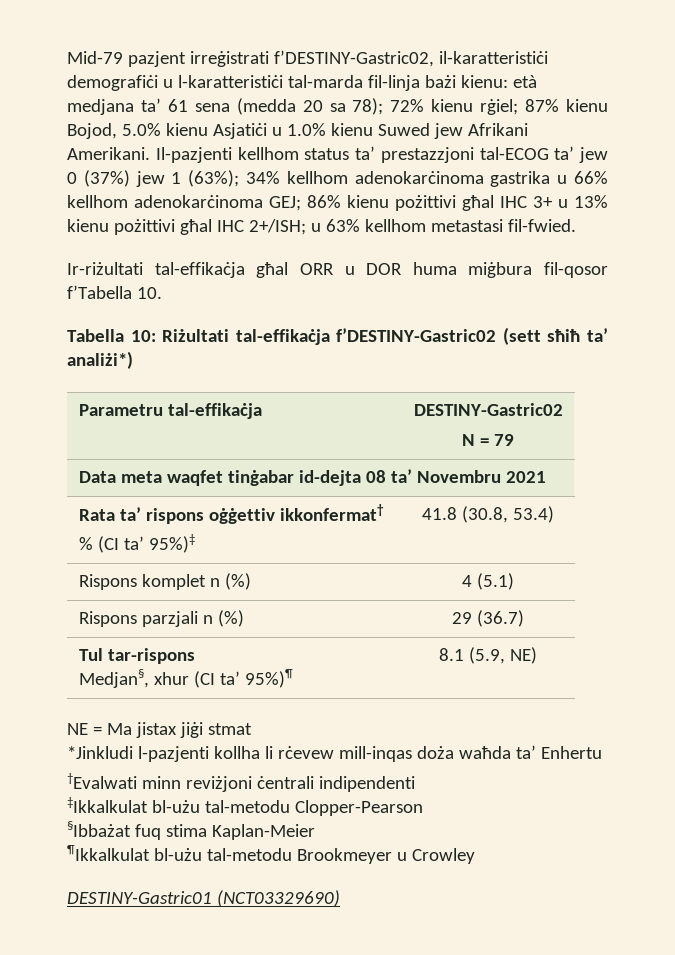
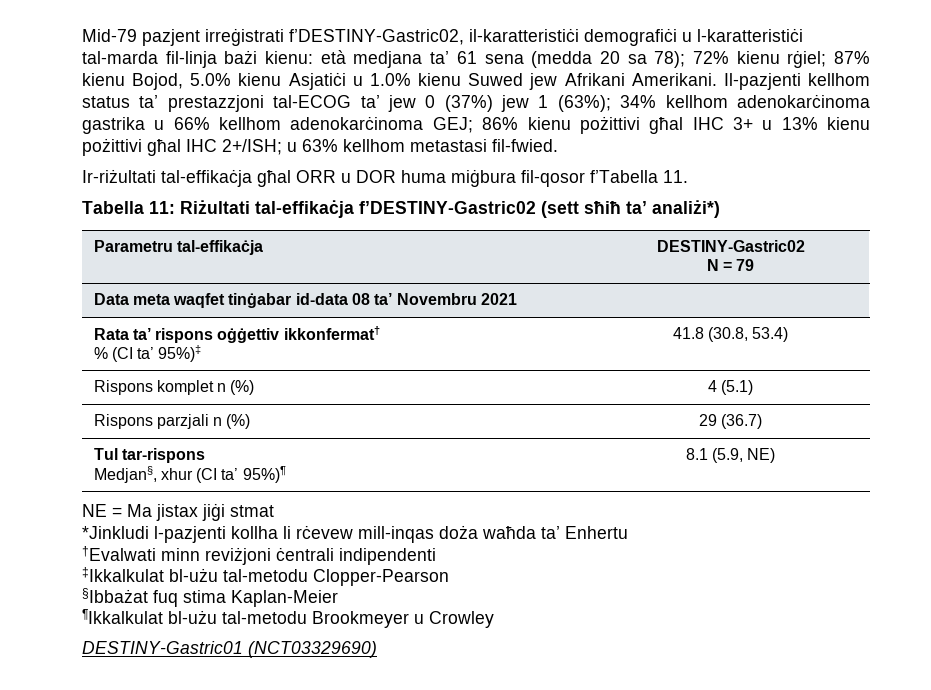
- Ir-riżultati tal-effikaċja għal ORR u DOR huma miġbura fil-qosor f’Tabella 10.
+ Ir-riżultati tal-effikaċja għal ORR u DOR huma miġbura fil-qosor f’Tabella 11.
- Tabella 10: Riżultati tal-effikaċja f’DESTINY-Gastric02 (sett sħiħ ta’ analiżi*)
+ Tabella 11: Riżultati tal-effikaċja f’DESTINY-Gastric02 (sett sħiħ ta’ analiżi*)
- Data meta waqfet tinġabar id-dejta 08 ta’ Novembru 2021
+ Data meta waqfet tinġabar id-data 08 ta’ Novembru 2021

